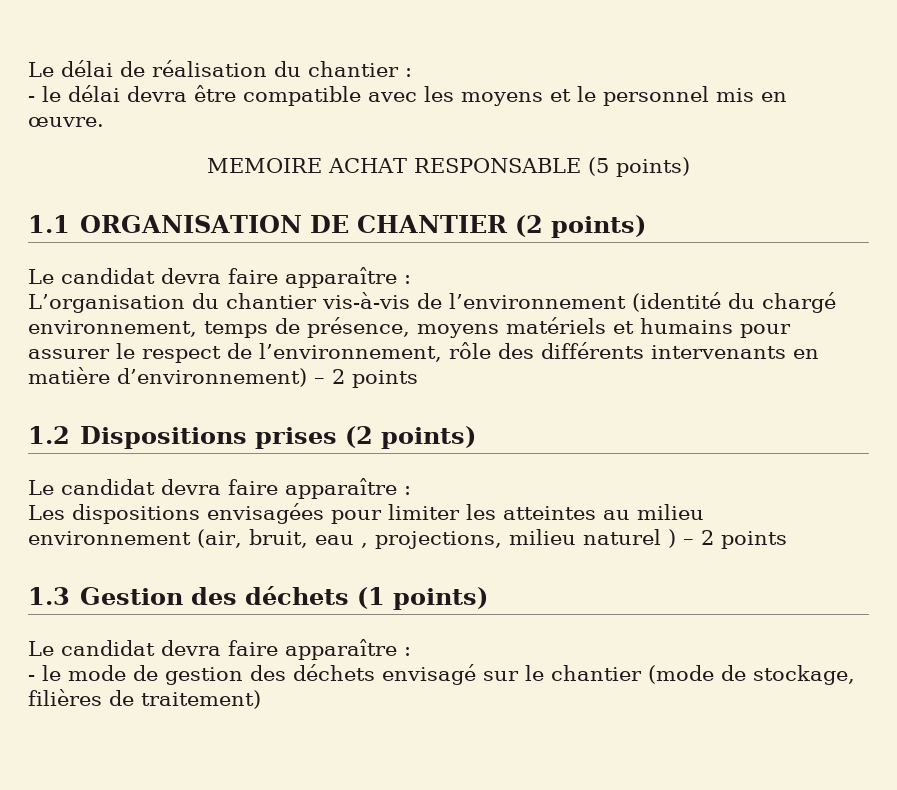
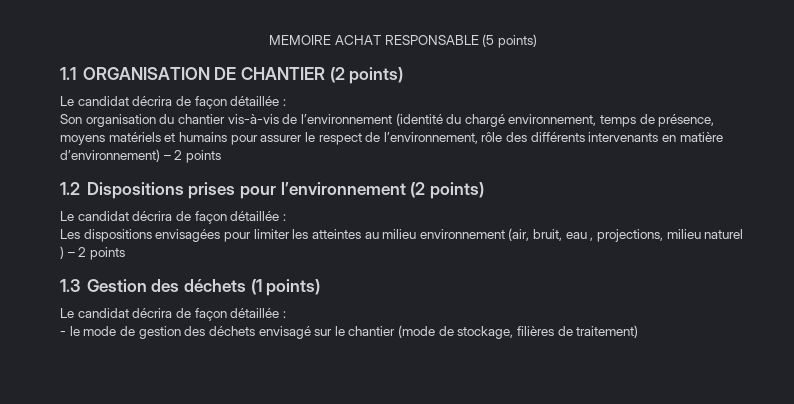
- Le délai de réalisation du chantier :
- - le délai devra être compatible avec les moyens et le personnel mis en œuvre.
  1.1 ORGANISATION DE CHANTIER (2 points)
- Le candidat devra faire apparaître :
- L’organisation du chantier vis-à-vis de l’environnement (identité du chargé environnement, temps de présence, moyens matériels et humains pour assurer le respect de l’environnement, rôle des différents intervenants en matière d’environnement) – 2 points
+ Le candidat décrira de façon détaillée :
+ Son organisation du chantier vis-à-vis de l’environnement (identité du chargé environnement, temps de présence, moyens matériels et humains pour assurer le respect de l’environnement, rôle des différents intervenants en matière d’environnement) – 2 points
- 1.2 Dispositions prises (2 points)
- Le candidat devra faire apparaître :
+ 1.2 Dispositions prises pour l’environnement (2 points)
+ Le candidat décrira de façon détaillée :
  1.3 Gestion des déchets (1 points)
- Le candidat devra faire apparaître :
+ Le candidat décrira de façon détaillée :

